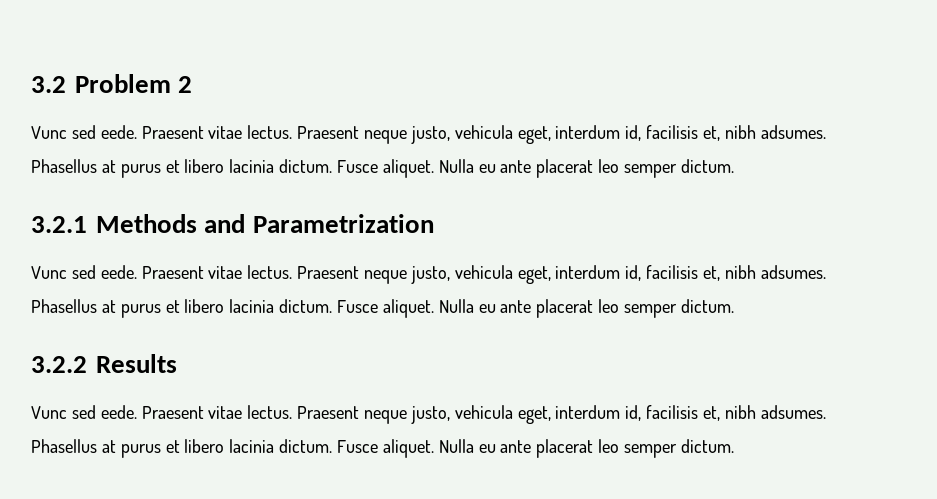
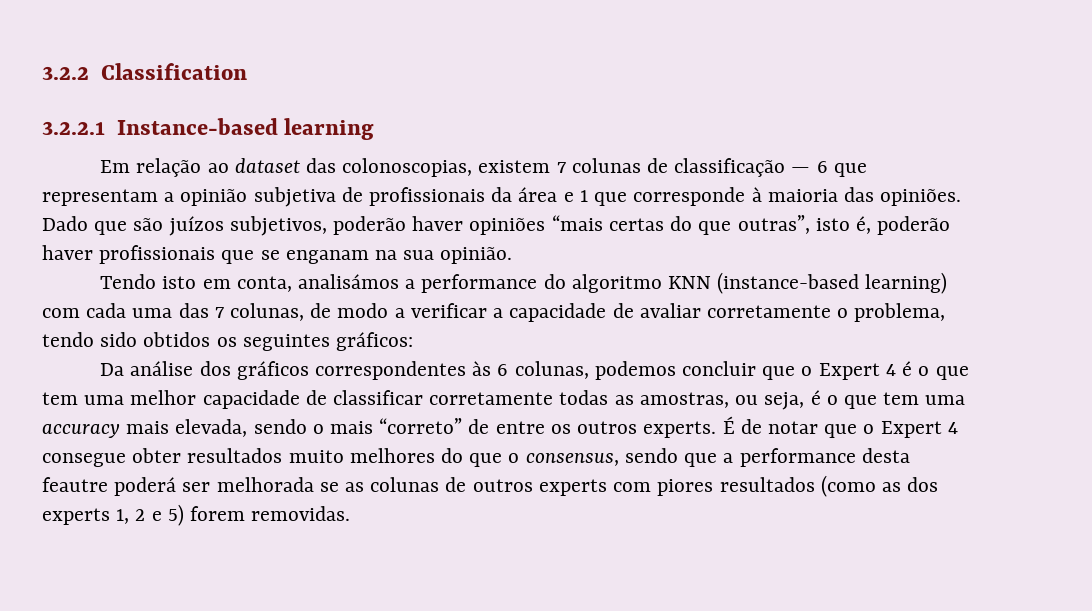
- 3.2 Problem 2
- Vunc sed eede. Praesent vitae lectus. Praesent neque justo, vehicula eget, interdum id, facilisis et, nibh adsumes.
- Phasellus at purus et libero lacinia dictum. Fusce aliquet. Nulla eu ante placerat leo semper dictum.
- 3.2.1 Methods and Parametrization
- Vunc sed eede. Praesent vitae lectus. Praesent neque justo, vehicula eget, interdum id, facilisis et, nibh adsumes.
- Phasellus at purus et libero lacinia dictum. Fusce aliquet. Nulla eu ante placerat leo semper dictum.
- 3.2.2 Results
- Vunc sed eede. Praesent vitae lectus. Praesent neque justo, vehicula eget, interdum id, facilisis et, nibh adsumes.
- Phasellus at purus et libero lacinia dictum. Fusce aliquet. Nulla eu ante placerat leo semper dictum.
+ 3.2.2 Classification
+ 3.2.2.1 Instance-based learning
+ Em relação ao dataset das colonoscopias, existem 7 colunas de classificação — 6 que representam a opinião subjetiva de profissionais da área e 1 que corresponde à maioria das opiniões. Dado que são juízos subjetivos, poderão haver opiniões “mais certas do que outras”, isto é, poderão haver profissionais que se enganam na sua opinião.
+ Tendo isto em conta, analisámos a performance do algoritmo KNN (instance-based learning) com cada uma das 7 colunas, de modo a verificar a capacidade de avaliar corretamente o problema, tendo sido obtidos os seguintes gráficos:
+ Da análise dos gráficos correspondentes às 6 colunas, podemos concluir que o Expert 4 é o que tem uma melhor capacidade de classificar corretamente todas as amostras, ou seja, é o que tem uma accuracy mais elevada, sendo o mais “correto” de entre os outros experts. É de notar que o Expert 4 consegue obter resultados muito melhores do que o consensus, sendo que a performance desta feautre poderá ser melhorada se as colunas de outros experts com piores resultados (como as dos experts 1, 2 e 5) forem removidas.

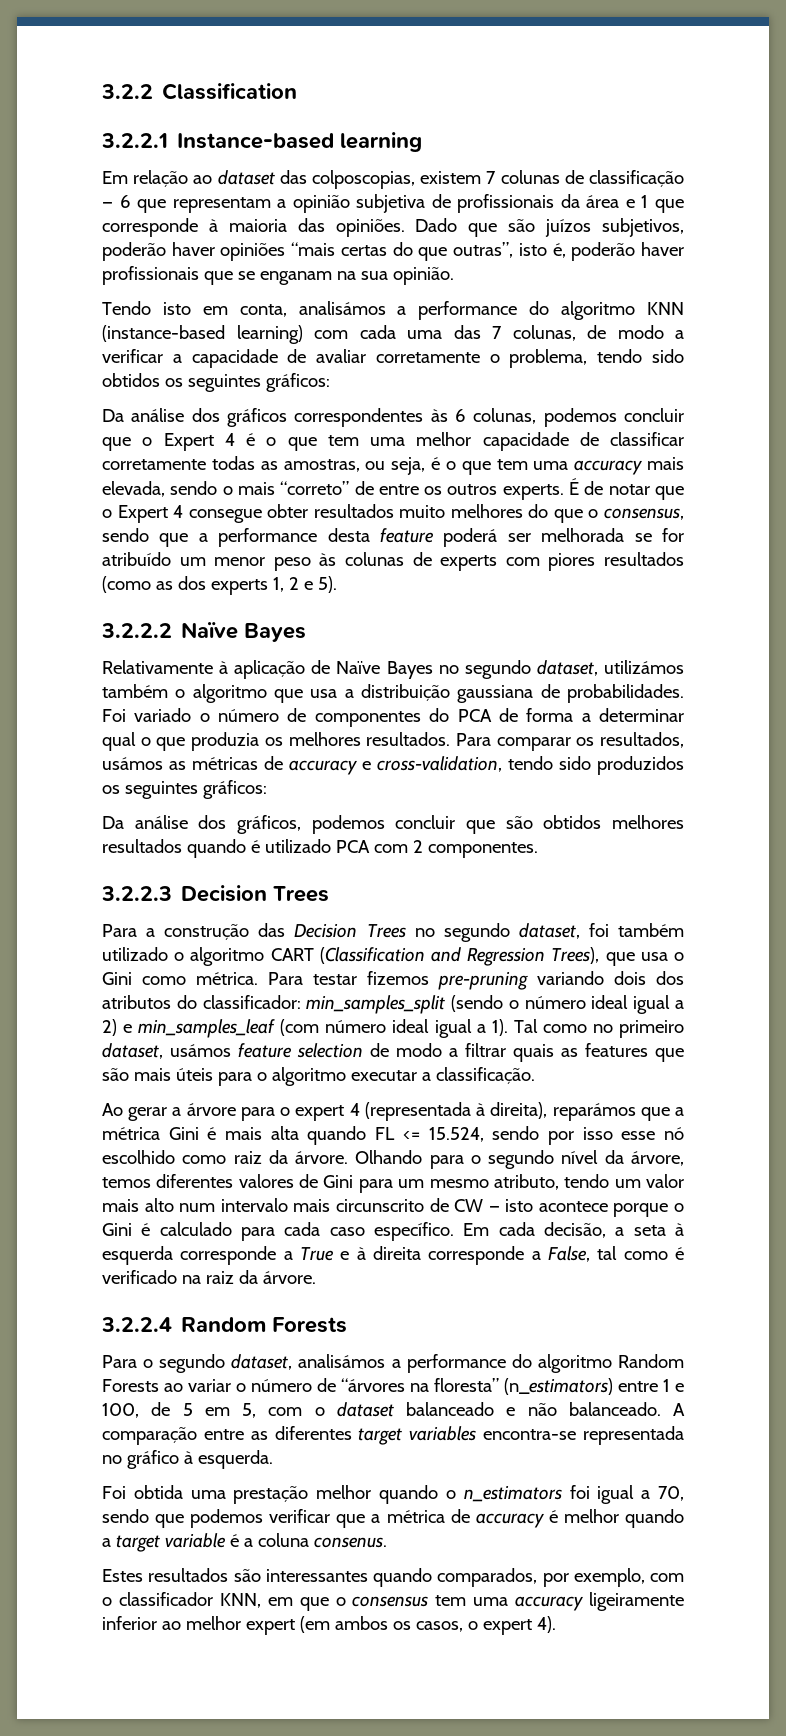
- Em relação ao dataset das colonoscopias, existem 7 colunas de classificação — 6 que representam a opinião subjetiva de profissionais da área e 1 que corresponde à maioria das opiniões.
+ Em relação ao dataset das colposcopias, existem 7 colunas de classificação — 6 que representam a opinião subjetiva de profissionais da área e 1 que corresponde à maioria das opiniões.
- É de notar que o Expert 4 consegue obter resultados muito melhores do que o consensus, sendo que a performance desta feautre poderá ser melhorada se as colunas de outros experts com piores resultados (como as dos experts 1, 2 e 5) forem removidas.
+ É de notar que o Expert 4 consegue obter resultados muito melhores do que o consensus, sendo que a performance desta feature poderá ser melhorada se for atribuído um menor peso às colunas de experts com piores resultados (como as dos experts 1, 2 e 5).
+ 3.2.2.2 Naïve Bayes
+ Relativamente à aplicação de Naïve Bayes no segundo dataset, utilizámos também o algoritmo que usa a distribuição gaussiana de probabilidades. Foi variado o número de componentes do PCA de forma a determinar qual o que produzia os melhores resultados. Para comparar os resultados, usámos as métricas de accuracy e cross-validation, tendo sido produzidos os seguintes gráficos:
+ Da análise dos gráficos, podemos concluir que são obtidos melhores resultados quando é utilizado PCA com 2 componentes.
+ 3.2.2.3 Decision Trees
+ Para a construção das Decision Trees no segundo dataset, foi também utilizado o algoritmo CART (Classification and Regression Trees), que usa o Gini como métrica. Para testar fizemos pre-pruning variando dois dos atributos do classificador: min_samples_split (sendo o número ideal igual a 2) e min_samples_leaf (com número ideal igual a 1). Tal como no primeiro dataset, usámos feature selection de modo a filtrar quais as features que são mais úteis para o algoritmo executar a classificação.
+ Ao gerar a árvore para o expert 4 (representada à direita), reparámos que a métrica Gini é mais alta quando FL <= 15.524, sendo por isso esse nó escolhido como raiz da árvore. Olhando para o segundo nível da árvore, temos diferentes valores de Gini para um mesmo atributo, tendo um valor mais alto num intervalo mais circunscrito de CW — isto acontece porque o Gini é calculado para cada caso específico. Em cada decisão, a seta à esquerda corresponde a True e à direita corresponde a False, tal como é verificado na raiz da árvore.
+ 3.2.2.4 Random Forests
+ Para o segundo dataset, analisámos a performance do algoritmo Random Forests ao variar o número de “árvores na floresta” (n_estimators) entre 1 e 100, de 5 em 5, com o dataset balanceado e não balanceado. A comparação entre as diferentes target variables encontra-se representada no gráfico à esquerda.
+ Foi obtida uma prestação melhor quando o n_estimators foi igual a 70, sendo que podemos verificar que a métrica de accuracy é melhor quando a target variable é a coluna consenus.
+ Estes resultados são interessantes quando comparados, por exemplo, com o classificador KNN, em que o consensus tem uma accuracy ligeiramente inferior ao melhor expert (em ambos os casos, o expert 4).

